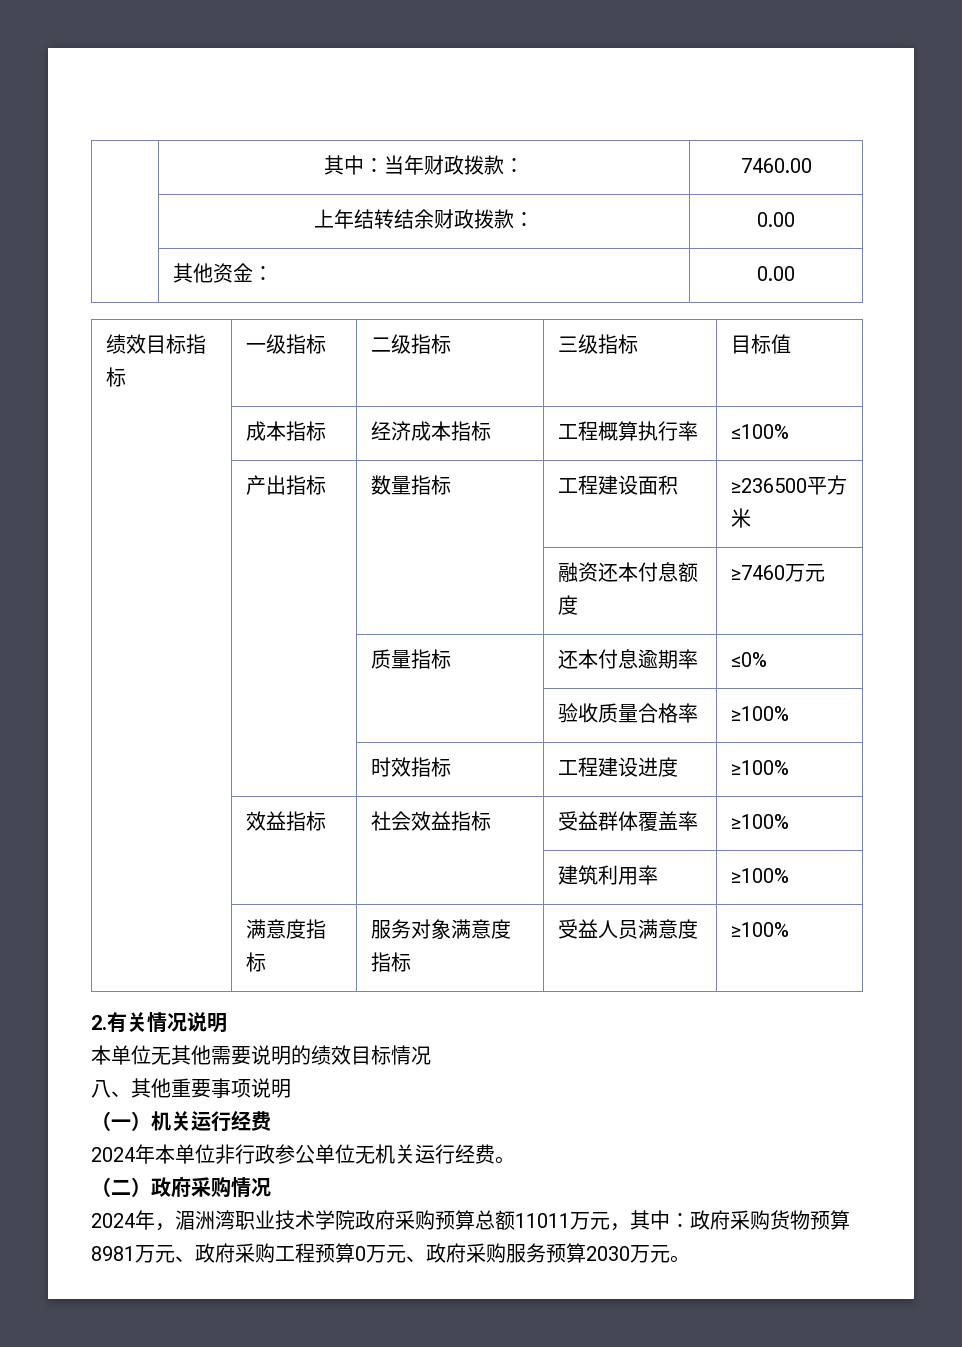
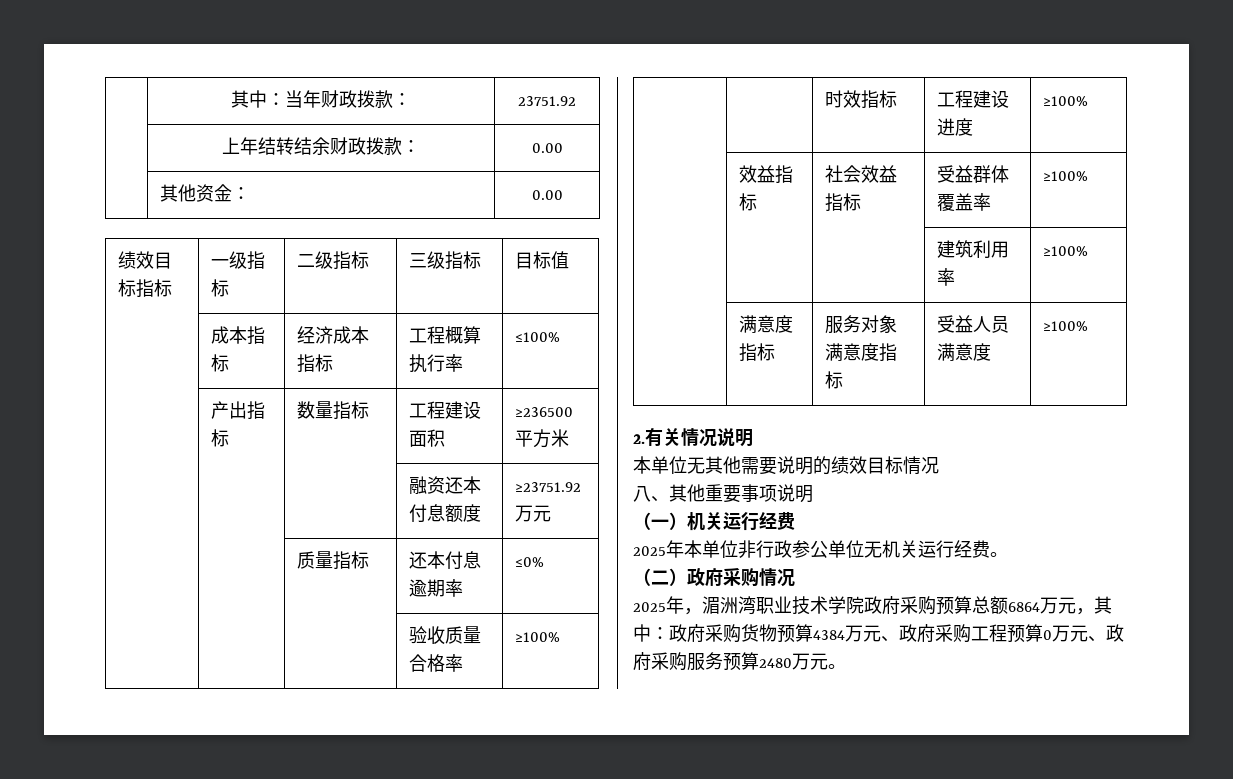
- | 其中：当年财政拨款： | 7460.00
+ | 其中：当年财政拨款： | 23751.92
- | | | 融资还本付息额度 | ≥7460万元
+ | | | 融资还本付息额度 | ≥23751.92万元
- 2024年本单位非行政参公单位无机关运行经费。
+ 2025年本单位非行政参公单位无机关运行经费。
- 2024年，湄洲湾职业技术学院政府采购预算总额11011万元，其中：政府采购货物预算8981万元、政府采购工程预算0万元、政府采购服务预算2030万元。
+ 2025年，湄洲湾职业技术学院政府采购预算总额6864万元，其中：政府采购货物预算4384万元、政府采购工程预算0万元、政府采购服务预算2480万元。

